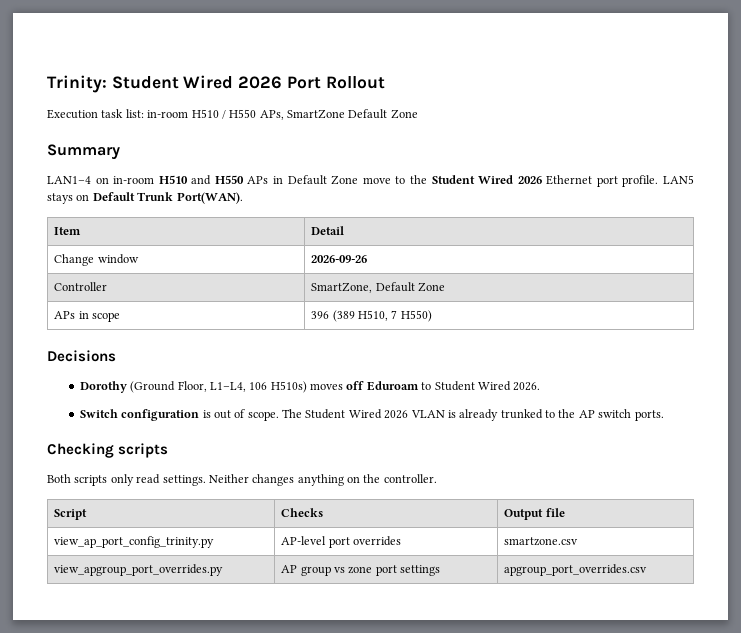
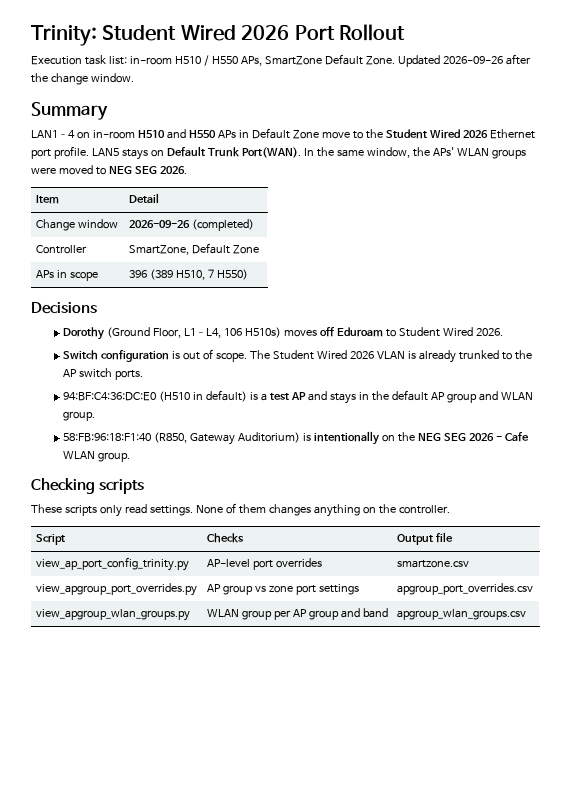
- Execution task list: in-room H510 / H550 APs, SmartZone Default Zone
+ Execution task list: in-room H510 / H550 APs, SmartZone Default Zone. Updated 2026-09-26 after the change window.
+ In the same window, the APs' WLAN groups were moved to NEG SEG 2026.
- Change window | 2026-09-26
+ Change window | 2026-09-26 (completed)
+ 94:BF:C4:36:DC:E0 (H510 in default) is a test AP and stays in the default AP group and WLAN group.
+ 58:FB:96:18:F1:40 (R850, Gateway Auditorium) is intentionally on the NEG SEG 2026 - Cafe WLAN group.
- Both scripts only read settings.
+ These scripts only read settings.
- Neither changes anything on the controller.
+ None of them changes anything on the controller.
+ view_apgroup_wlan_groups.py | WLAN group per AP group and band | apgroup_wlan_groups.csv

